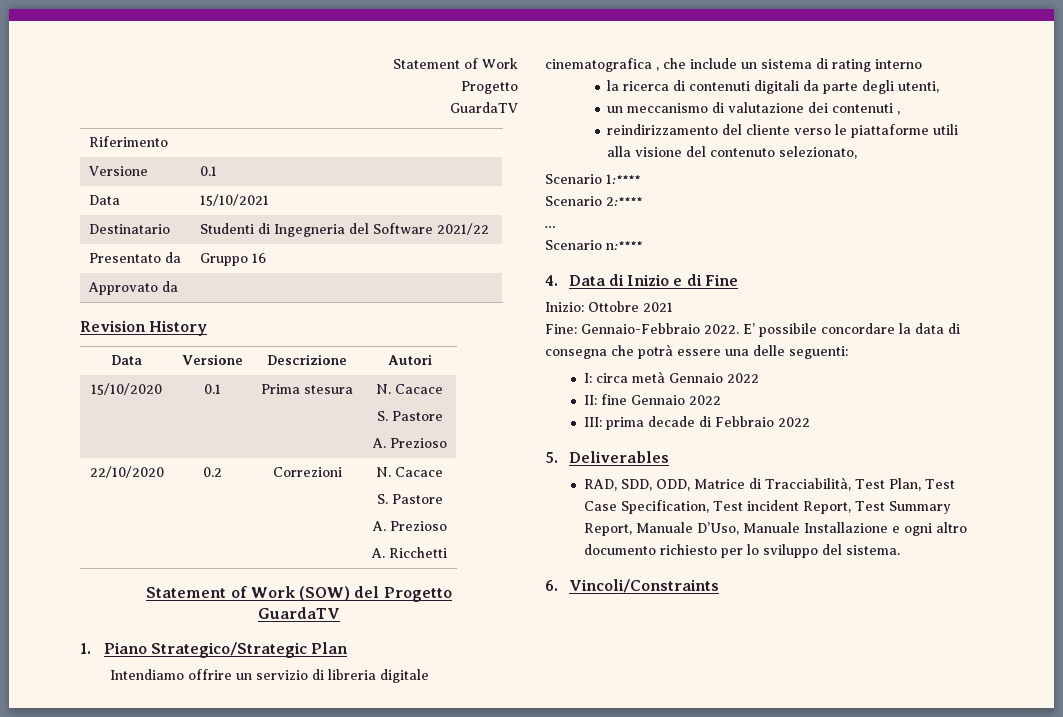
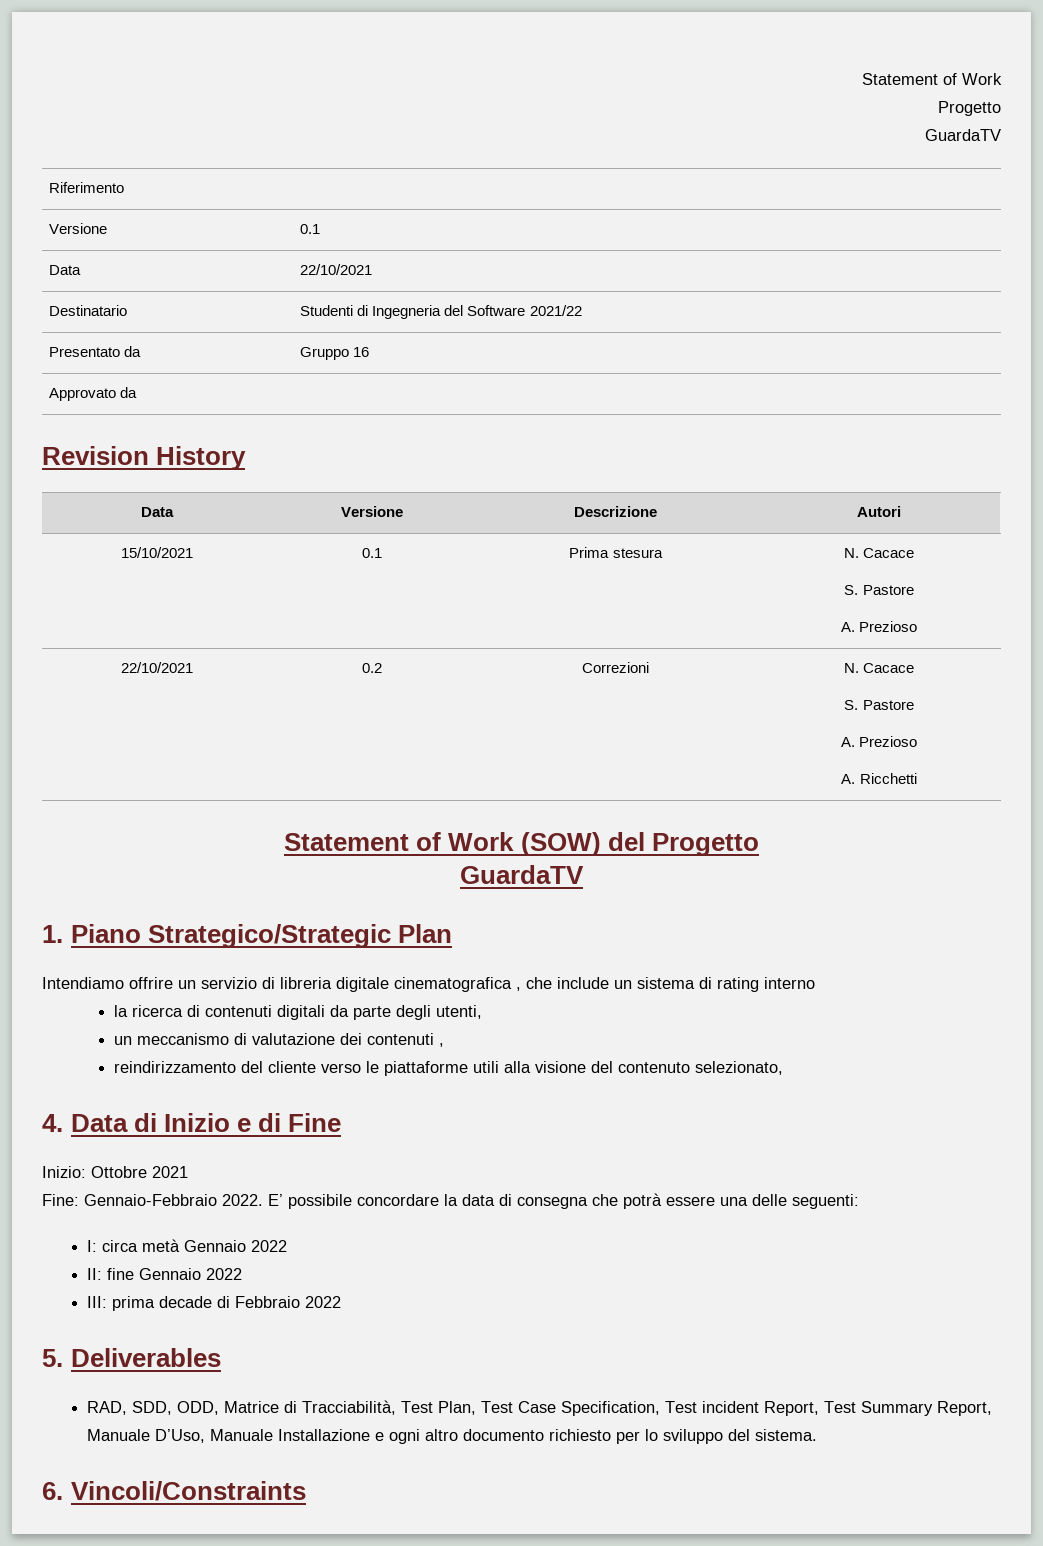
- Data | 15/10/2021
+ Data | 22/10/2021
- 15/10/2020 | 0.1 | Prima stesura | N. Cacace
+ 15/10/2021 | 0.1 | Prima stesura | N. Cacace
- 22/10/2020 | 0.2 | Correzioni | N. Cacace
+ 22/10/2021 | 0.2 | Correzioni | N. Cacace
- Scenario 1:****
- Scenario 2:****
- …
- Scenario n:****

